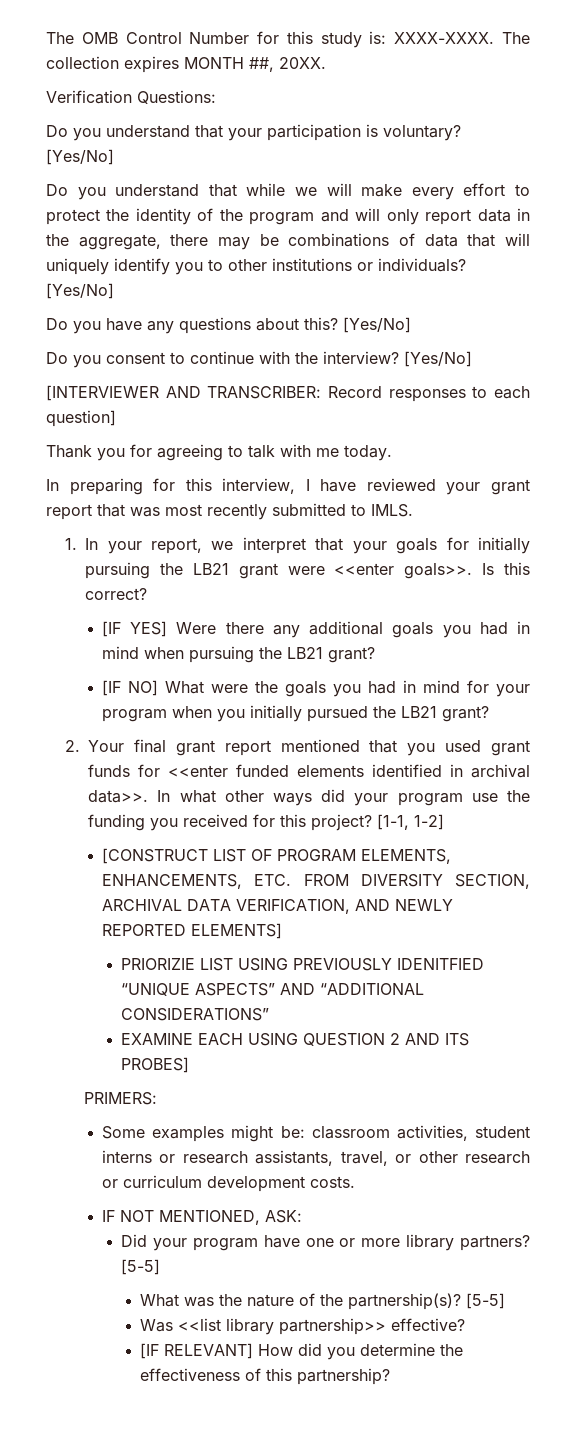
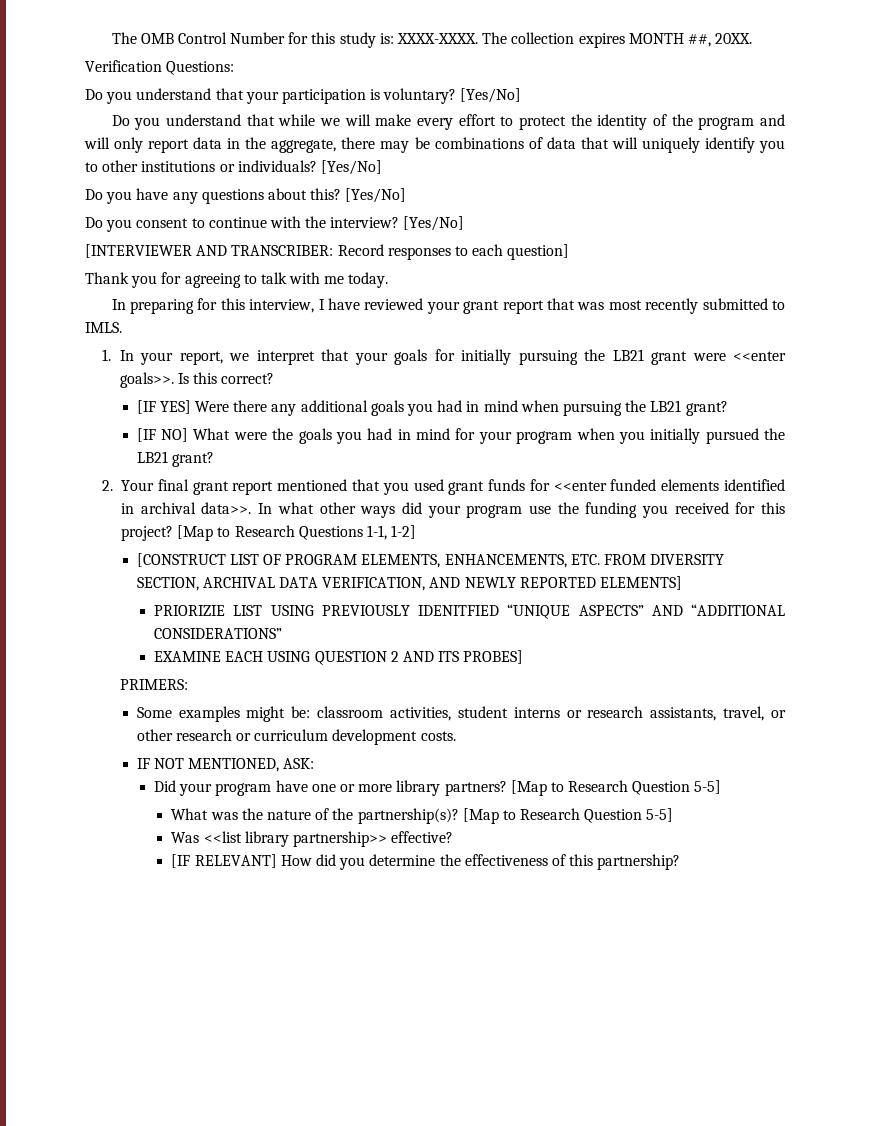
- [1-1, 1-2]
+ [Map to Research Questions 1-1, 1-2]
- Did your program have one or more library partners? [5-5]
+ Did your program have one or more library partners? [Map to Research Question 5-5]
- What was the nature of the partnership(s)? [5-5]
+ What was the nature of the partnership(s)? [Map to Research Question 5-5]

